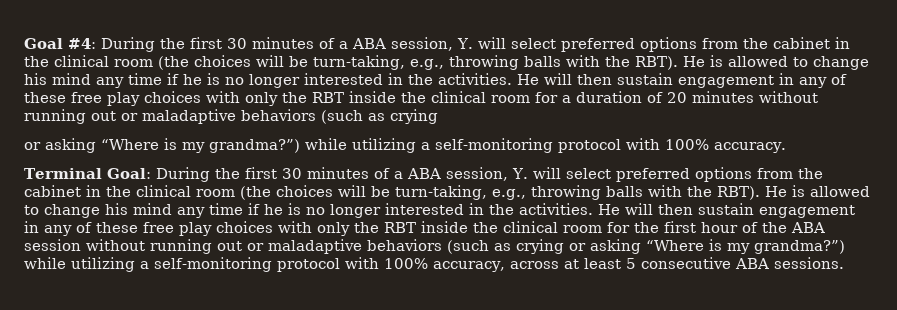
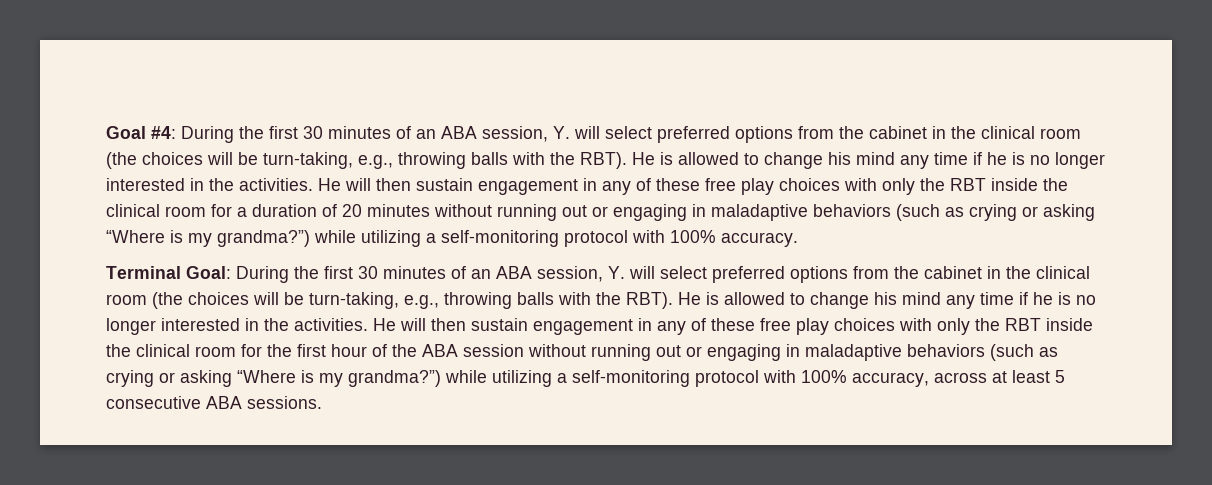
- Goal #4: During the first 30 minutes of a ABA session, Y. will select preferred options from the cabinet in the clinical room (the choices will be turn-taking, e.g., throwing balls with the RBT).
+ Goal #4: During the first 30 minutes of an ABA session, Y. will select preferred options from the cabinet in the clinical room (the choices will be turn-taking, e.g., throwing balls with the RBT).
- He will then sustain engagement in any of these free play choices with only the RBT inside the clinical room for a duration of 20 minutes without running out or maladaptive behaviors (such as crying
- or asking “Where is my grandma?”) while utilizing a self-monitoring protocol with 100% accuracy.
+ He will then sustain engagement in any of these free play choices with only the RBT inside the clinical room for a duration of 20 minutes without running out or engaging in maladaptive behaviors (such as crying or asking “Where is my grandma?”) while utilizing a self-monitoring protocol with 100% accuracy.
- Terminal Goal: During the first 30 minutes of a ABA session, Y. will select preferred options from the cabinet in the clinical room (the choices will be turn-taking, e.g., throwing balls with the RBT).
+ Terminal Goal: During the first 30 minutes of an ABA session, Y. will select preferred options from the cabinet in the clinical room (the choices will be turn-taking, e.g., throwing balls with the RBT).
- He will then sustain engagement in any of these free play choices with only the RBT inside the clinical room for the first hour of the ABA session without running out or maladaptive behaviors (such as crying or asking “Where is my grandma?”) while utilizing a self-monitoring protocol with 100% accuracy, across at least 5 consecutive ABA sessions.
+ He will then sustain engagement in any of these free play choices with only the RBT inside the clinical room for the first hour of the ABA session without running out or engaging in maladaptive behaviors (such as crying or asking “Where is my grandma?”) while utilizing a self-monitoring protocol with 100% accuracy, across at least 5 consecutive ABA sessions.

